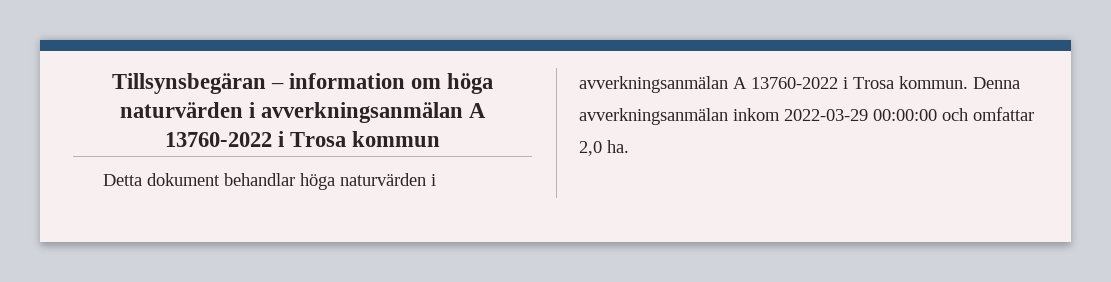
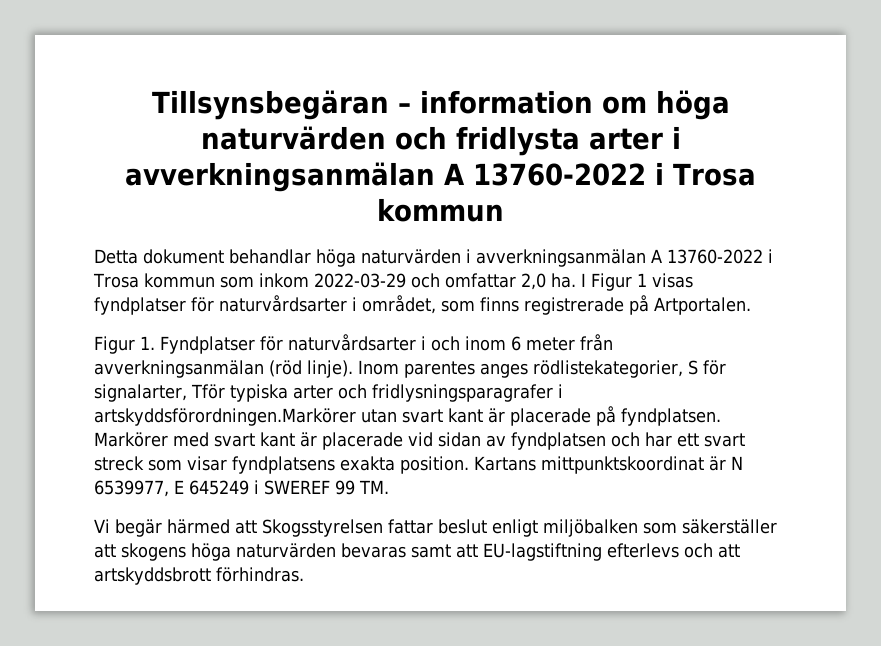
- Tillsynsbegäran – information om höga naturvärden i avverkningsanmälan A 13760-2022 i Trosa kommun
+ Tillsynsbegäran – information om höga naturvärden och fridlysta arter i avverkningsanmälan A 13760-2022 i Trosa kommun
- Detta dokument behandlar höga naturvärden i avverkningsanmälan A 13760-2022 i Trosa kommun. Denna avverkningsanmälan inkom 2022-03-29 00:00:00 och omfattar 2,0 ha.
+ Detta dokument behandlar höga naturvärden i avverkningsanmälan A 13760-2022 i Trosa kommun som inkom 2022-03-29 och omfattar 2,0 ha.
+ I Figur 1 visas fyndplatser för naturvårdsarter i området, som finns registrerade på Artportalen.
+ Figur 1. Fyndplatser för naturvårdsarter i och inom 6 meter från avverkningsanmälan (röd linje). Inom parentes anges rödlistekategorier, S för signalarter, Tför typiska arter och fridlysningsparagrafer i artskyddsförordningen.Markörer utan svart kant är placerade på fyndplatsen. Markörer med svart kant är placerade vid sidan av fyndplatsen och har ett svart streck som visar fyndplatsens exakta position. Kartans mittpunktskoordinat är N 6539977, E 645249 i SWEREF 99 TM.
+ Vi begär härmed att Skogsstyrelsen fattar beslut enligt miljöbalken som säkerställer att skogens höga naturvärden bevaras samt att EU-lagstiftning efterlevs och att artskyddsbrott förhindras.

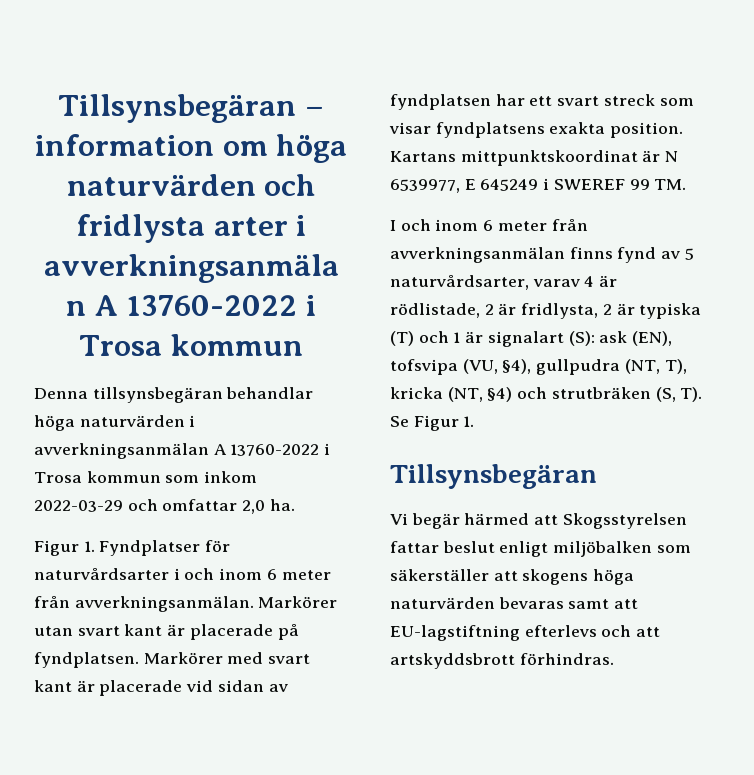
- Detta dokument behandlar höga naturvärden i avverkningsanmälan A 13760-2022 i Trosa kommun som inkom 2022-03-29 och omfattar 2,0 ha. I Figur 1 visas fyndplatser för naturvårdsarter i området, som finns registrerade på Artportalen.
+ Denna tillsynsbegäran behandlar höga naturvärden i avverkningsanmälan A 13760-2022 i Trosa kommun som inkom 2022-03-29 och omfattar 2,0 ha.
- Figur 1. Fyndplatser för naturvårdsarter i och inom 6 meter från avverkningsanmälan (röd linje). Inom parentes anges rödlistekategorier, S för signalarter, Tför typiska arter och fridlysningsparagrafer i artskyddsförordningen.Markörer utan svart kant är placerade på fyndplatsen.
+ Figur 1. Fyndplatser för naturvårdsarter i och inom 6 meter från avverkningsanmälan. Markörer utan svart kant är placerade på fyndplatsen.
- Markörer med svart kant är placerade vid sidan av fyndplatsen och har ett svart streck som visar fyndplatsens exakta position.
+ Markörer med svart kant är placerade vid sidan av fyndplatsen har ett svart streck som visar fyndplatsens exakta position.
+ I och inom 6 meter från avverkningsanmälan finns fynd av 5 naturvårdsarter, varav 4 är rödlistade, 2 är fridlysta, 2 är typiska (T) och 1 är signalart (S): ask (EN), tofsvipa (VU, §4), gullpudra (NT, T), kricka (NT, §4) och strutbräken (S, T). Se Figur 1.
+ Tillsynsbegäran

